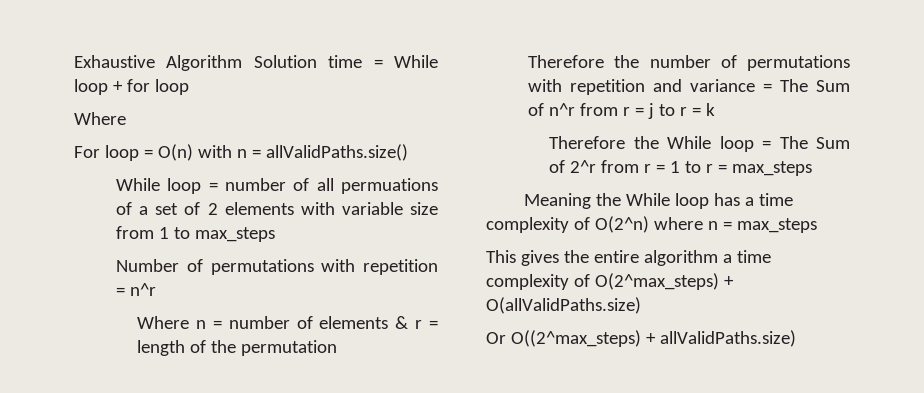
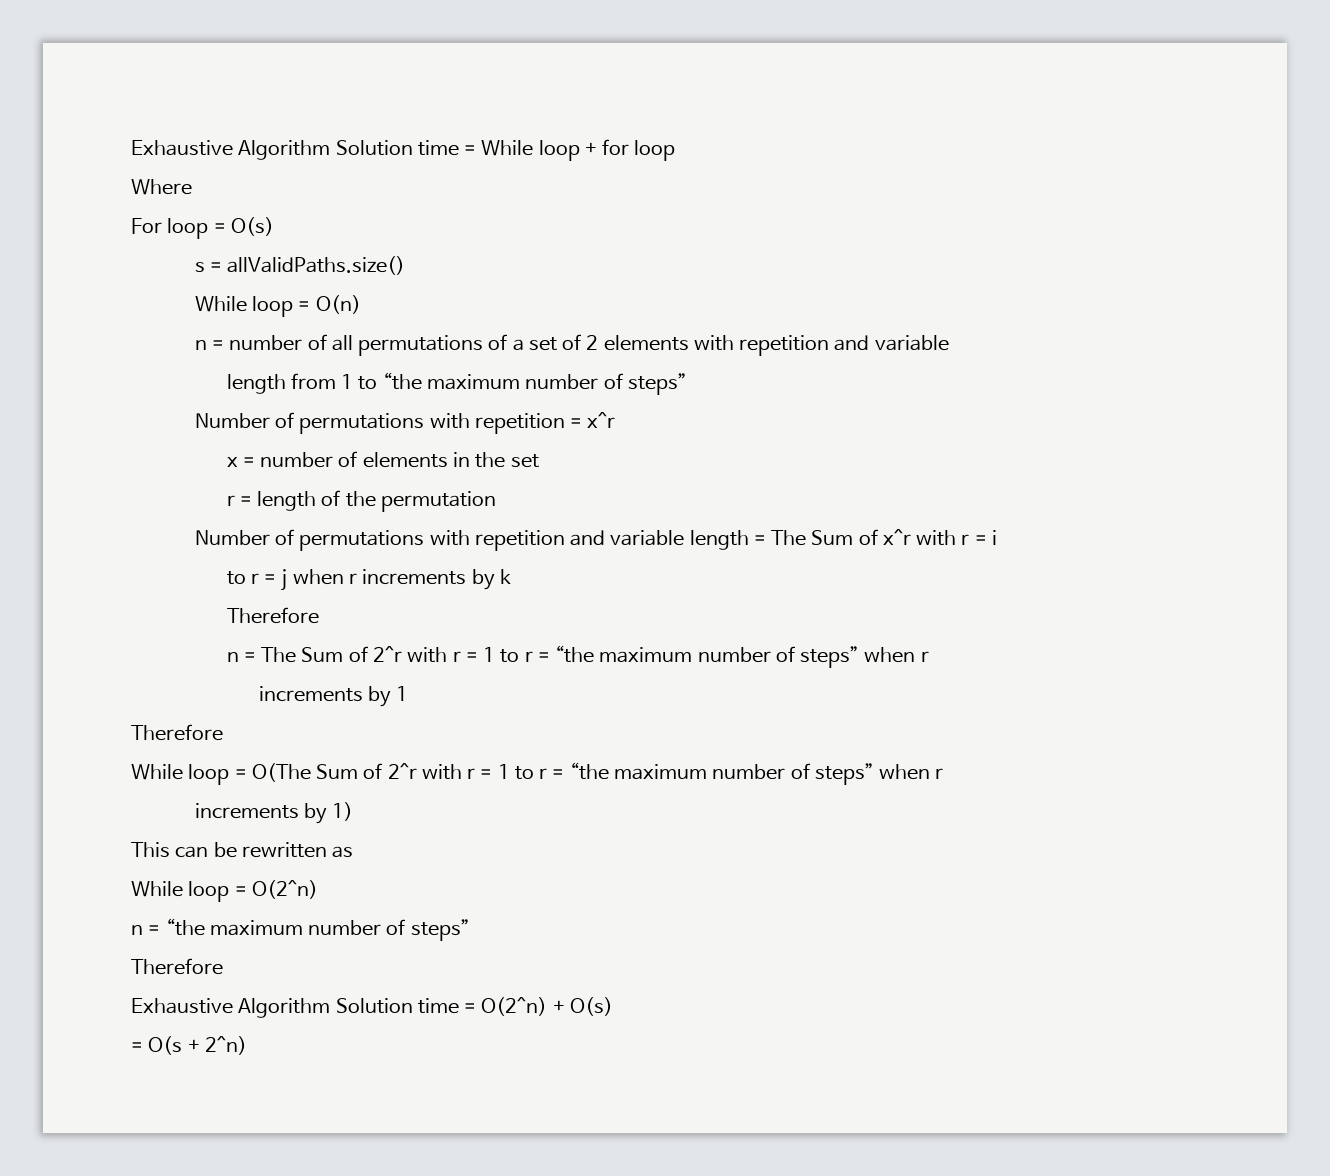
- For loop = O(n) with n = allValidPaths.size()
+ For loop = O(s)
+ s = allValidPaths.size()
- While loop = number of all permuations of a set of 2 elements with variable size from 1 to max_steps
+ While loop = O(n)
+ n = number of all permutations of a set of 2 elements with repetition and variable
+ length from 1 to “the maximum number of steps”
- Number of permutations with repetition = n^r
- Where n = number of elements & r = length of the permutation
+ Number of permutations with repetition = x^r
+ x = number of elements in the set
+ r = length of the permutation
- Therefore the number of permutations with repetition and variance = The Sum of n^r from r = j to r = k
- Therefore the While loop = The Sum of 2^r from r = 1 to r = max_steps
- Meaning the While loop has a time complexity of O(2^n) where n = max_steps
- This gives the entire algorithm a time complexity of O(2^max_steps) + O(allValidPaths.size)
- Or O((2^max_steps) + allValidPaths.size)
+ Number of permutations with repetition and variable length = The Sum of x^r with r = i
+ to r = j when r increments by k
+ Therefore
+ n = The Sum of 2^r with r = 1 to r = “the maximum number of steps” when r
+ increments by 1
+ Therefore
+ While loop = O(The Sum of 2^r with r = 1 to r = “the maximum number of steps” when r
+ increments by 1)
+ This can be rewritten as
+ While loop = O(2^n)
+ n = “the maximum number of steps”
+ Therefore
+ Exhaustive Algorithm Solution time = O(2^n) + O(s)
+ = O(s + 2^n)

